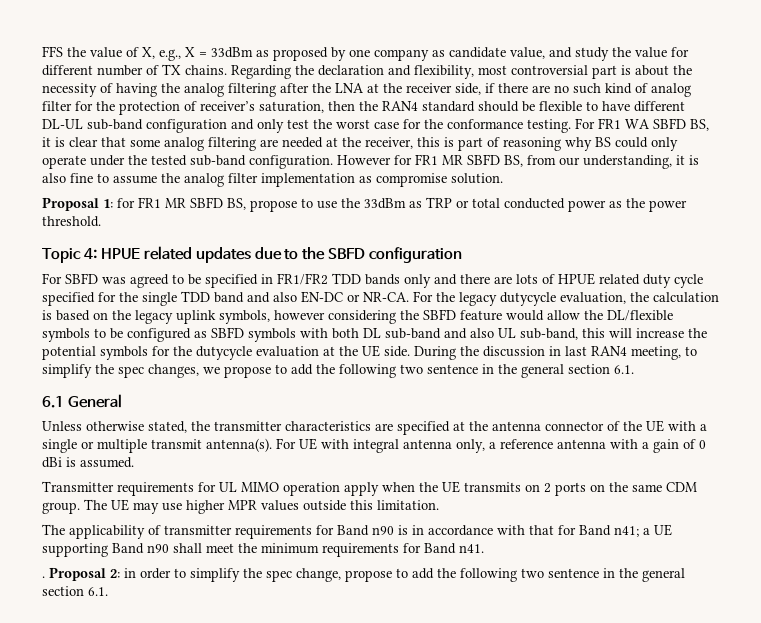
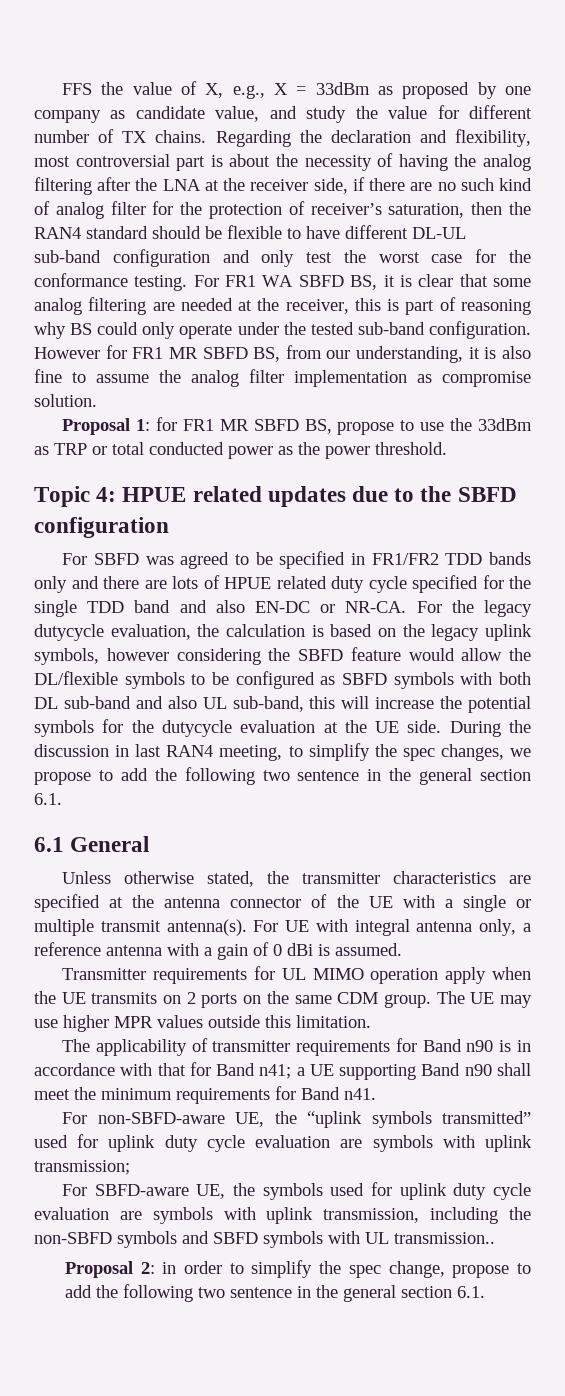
- . Proposal 2: in order to simplify the spec change, propose to add the following two sentence in the general section 6.1.
+ For non-SBFD-aware UE, the “uplink symbols transmitted” used for uplink duty cycle evaluation are symbols with uplink transmission;
+ For SBFD-aware UE, the symbols used for uplink duty cycle evaluation are symbols with uplink transmission, including the non-SBFD symbols and SBFD symbols with UL transmission..
+ Proposal 2: in order to simplify the spec change, propose to add the following two sentence in the general section 6.1.

